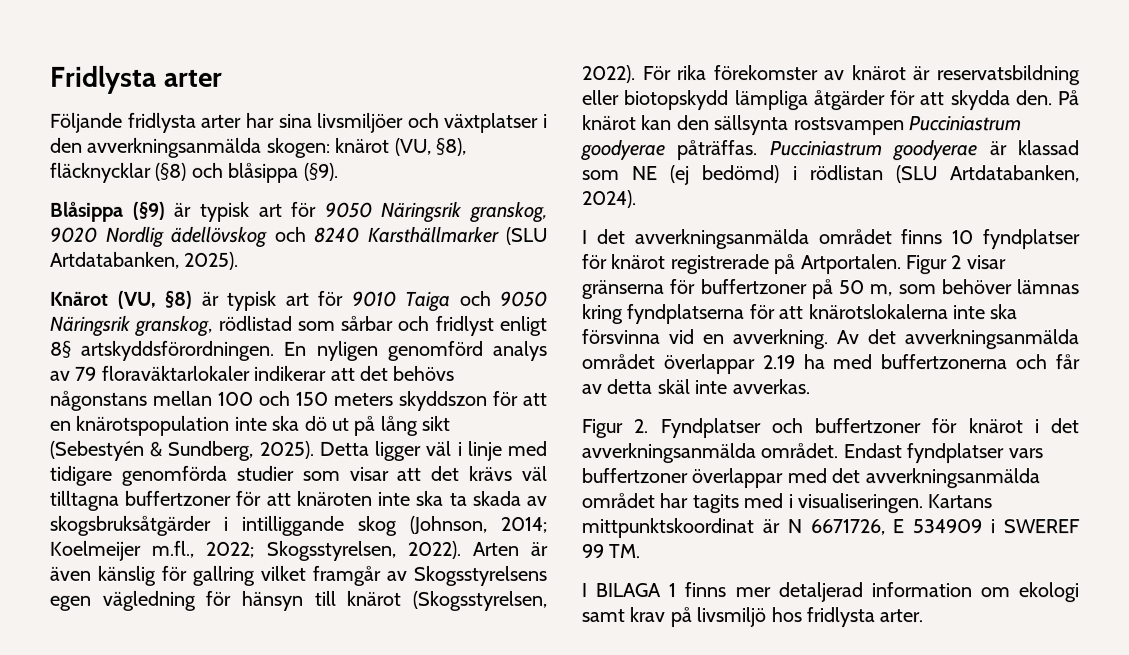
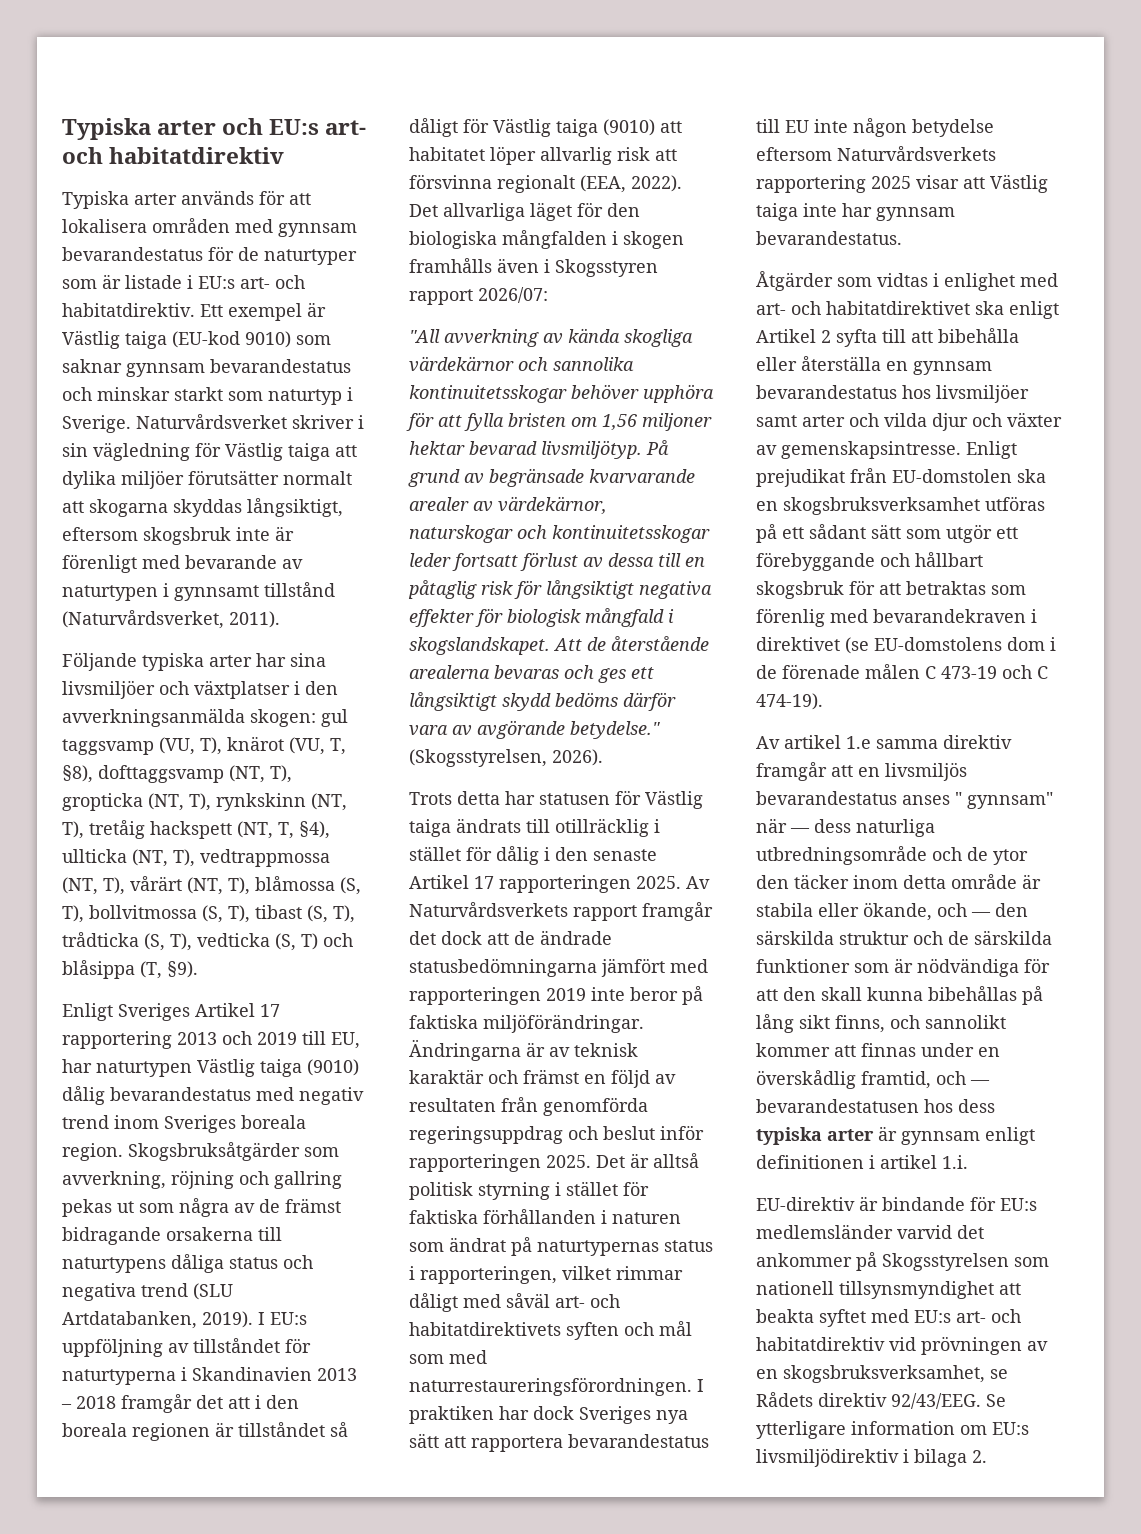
- Fridlysta arter
+ Typiska arter och EU:s art- och habitatdirektiv
+ Typiska arter används för att lokalisera områden med gynnsam bevarandestatus för de naturtyper som är listade i EU:s art- och habitatdirektiv. Ett exempel är Västlig taiga (EU-kod 9010) som saknar gynnsam bevarandestatus och minskar starkt som naturtyp i Sverige. Naturvårdsverket skriver i sin vägledning för Västlig taiga att dylika miljöer förutsätter normalt att skogarna skyddas långsiktigt, eftersom skogsbruk inte är förenligt med bevarande av naturtypen i gynnsamt tillstånd (Naturvårdsverket, 2011).
- Följande fridlysta arter har sina livsmiljöer och växtplatser i den avverkningsanmälda skogen: knärot (VU, §8), fläcknycklar (§8) och blåsippa (§9).
- Blåsippa (§9) är typisk art för 9050 Näringsrik granskog, 9020 Nordlig ädellövskog och 8240 Karsthällmarker (SLU Artdatabanken, 2025).
- Knärot (VU, §8) är typisk art för 9010 Taiga och 9050 Näringsrik granskog, rödlistad som sårbar och fridlyst enligt 8§ artskyddsförordningen. En nyligen genomförd analys av 79 floraväktarlokaler indikerar att det behövs någonstans mellan 100 och 150 meters skyddszon för att en knärotspopulation inte ska dö ut på lång sikt (Sebestyén & Sundberg, 2025). Detta ligger väl i linje med tidigare genomförda studier som visar att det krävs väl tilltagna buffertzoner för att knäroten inte ska ta skada av skogsbruksåtgärder i intilliggande skog (Johnson, 2014; Koelmeijer m.fl., 2022; Skogsstyrelsen, 2022). Arten är även känslig för gallring vilket framgår av Skogsstyrelsens egen vägledning för hänsyn till knärot (Skogsstyrelsen, 2022). För rika förekomster av knärot är reservatsbildning eller biotopskydd lämpliga åtgärder för att skydda den. På knärot kan den sällsynta rostsvampen Pucciniastrum goodyerae påträffas. Pucciniastrum goodyerae är klassad som NE (ej bedömd) i rödlistan (SLU Artdatabanken, 2024).
- I det avverkningsanmälda området finns 10 fyndplatser för knärot registrerade på Artportalen. Figur 2 visar gränserna för buffertzoner på 50 m, som behöver lämnas kring fyndplatserna för att knärotslokalerna inte ska försvinna vid en avverkning. Av det avverkningsanmälda området överlappar 2.19 ha med buffertzonerna och får av detta skäl inte avverkas.
- Figur 2. Fyndplatser och buffertzoner för knärot i det avverkningsanmälda området. Endast fyndplatser vars buffertzoner överlappar med det avverkningsanmälda området har tagits med i visualiseringen. Kartans mittpunktskoordinat är N 6671726, E 534909 i SWEREF 99 TM.
- I BILAGA 1 finns mer detaljerad information om ekologi samt krav på livsmiljö hos fridlysta arter.
+ Följande typiska arter har sina livsmiljöer och växtplatser i den avverkningsanmälda skogen: gul taggsvamp (VU, T), knärot (VU, T, §8), dofttaggsvamp (NT, T), gropticka (NT, T), rynkskinn (NT, T), tretåig hackspett (NT, T, §4), ullticka (NT, T), vedtrappmossa (NT, T), vårärt (NT, T), blåmossa (S, T), bollvitmossa (S, T), tibast (S, T), trådticka (S, T), vedticka (S, T) och blåsippa (T, §9).
+ Enligt Sveriges Artikel 17 rapportering 2013 och 2019 till EU, har naturtypen Västlig taiga (9010) dålig bevarandestatus med negativ trend inom Sveriges boreala region. Skogsbruksåtgärder som avverkning, röjning och gallring pekas ut som några av de främst bidragande orsakerna till naturtypens dåliga status och negativa trend (SLU Artdatabanken, 2019). I EU:s uppföljning av tillståndet för naturtyperna i Skandinavien 2013 – 2018 framgår det att i den boreala regionen är tillståndet så dåligt för Västlig taiga (9010) att habitatet löper allvarlig risk att försvinna regionalt (EEA, 2022). Det allvarliga läget för den biologiska mångfalden i skogen framhålls även i Skogsstyren rapport 2026/07:
+ "All avverkning av kända skogliga värdekärnor och sannolika kontinuitetsskogar behöver upphöra för att fylla bristen om 1,56 miljoner hektar bevarad livsmiljötyp. På grund av begränsade kvarvarande arealer av värdekärnor, naturskogar och kontinuitetsskogar leder fortsatt förlust av dessa till en påtaglig risk för långsiktigt negativa effekter för biologisk mångfald i skogslandskapet. Att de återstående arealerna bevaras och ges ett långsiktigt skydd bedöms därför vara av avgörande betydelse." (Skogsstyrelsen, 2026).
+ Trots detta har statusen för Västlig taiga ändrats till otillräcklig i stället för dålig i den senaste Artikel 17 rapporteringen 2025. Av Naturvårdsverkets rapport framgår det dock att de ändrade statusbedömningarna jämfört med rapporteringen 2019 inte beror på faktiska miljöförändringar. Ändringarna är av teknisk karaktär och främst en följd av resultaten från genomförda regeringsuppdrag och beslut inför rapporteringen 2025. Det är alltså politisk styrning i stället för faktiska förhållanden i naturen som ändrat på naturtypernas status i rapporteringen, vilket rimmar dåligt med såväl art- och habitatdirektivets syften och mål som med naturrestaureringsförordningen. I praktiken har dock Sveriges nya sätt att rapportera bevarandestatus till EU inte någon betydelse eftersom Naturvårdsverkets rapportering 2025 visar att Västlig taiga inte har gynnsam bevarandestatus.
+ Åtgärder som vidtas i enlighet med art- och habitatdirektivet ska enligt Artikel 2 syfta till att bibehålla eller återställa en gynnsam bevarandestatus hos livsmiljöer samt arter och vilda djur och växter av gemenskapsintresse. Enligt prejudikat från EU-domstolen ska en skogsbruksverksamhet utföras på ett sådant sätt som utgör ett förebyggande och hållbart skogsbruk för att betraktas som förenlig med bevarandekraven i direktivet (se EU-domstolens dom i de förenade målen C 473-19 och C 474-19).
+ Av artikel 1.e samma direktiv framgår att en livsmiljös bevarandestatus anses " gynnsam" när — dess naturliga utbredningsområde och de ytor den täcker inom detta område är stabila eller ökande, och — den särskilda struktur och de särskilda funktioner som är nödvändiga för att den skall kunna bibehållas på lång sikt finns, och sannolikt kommer att finnas under en överskådlig framtid, och — bevarandestatusen hos dess typiska arter är gynnsam enligt definitionen i artikel 1.i.
+ EU-direktiv är bindande för EU:s medlemsländer varvid det ankommer på Skogsstyrelsen som nationell tillsynsmyndighet att beakta syftet med EU:s art- och habitatdirektiv vid prövningen av en skogsbruksverksamhet, se Rådets direktiv 92/43/EEG. Se ytterligare information om EU:s livsmiljödirektiv i bilaga 2.

